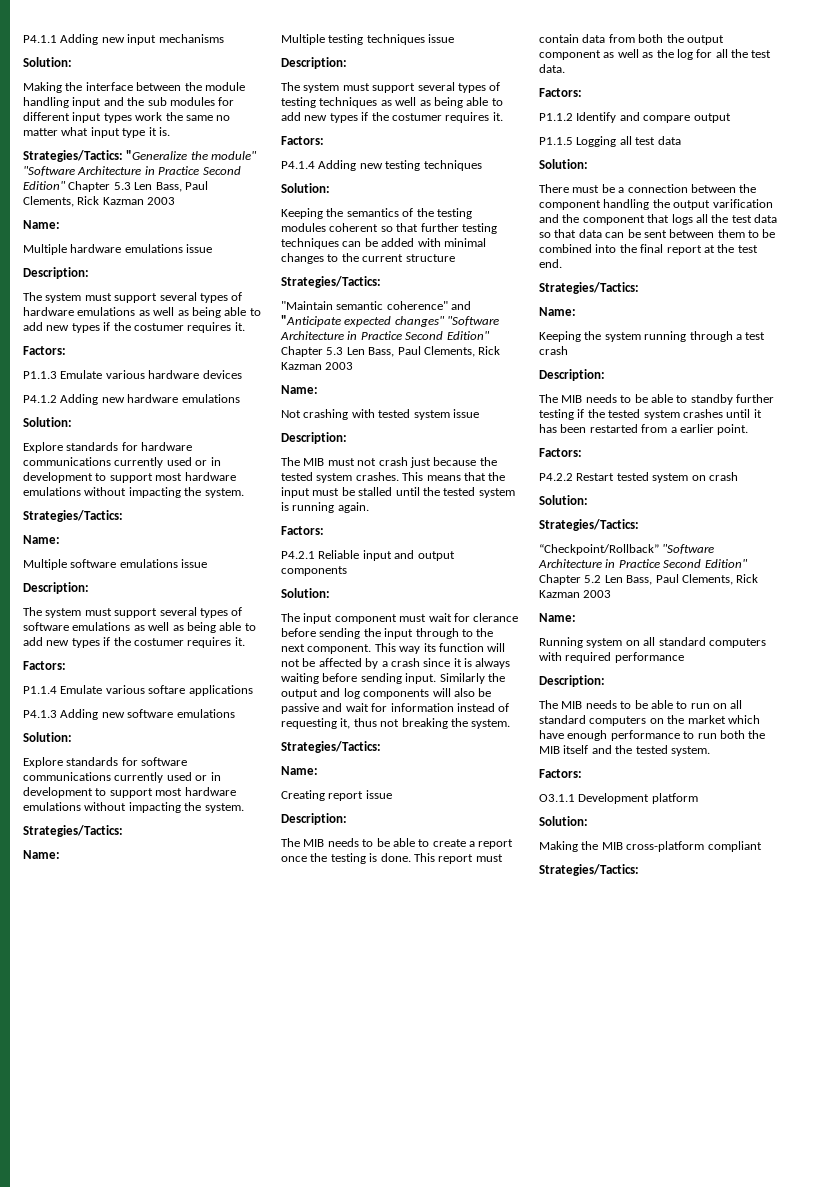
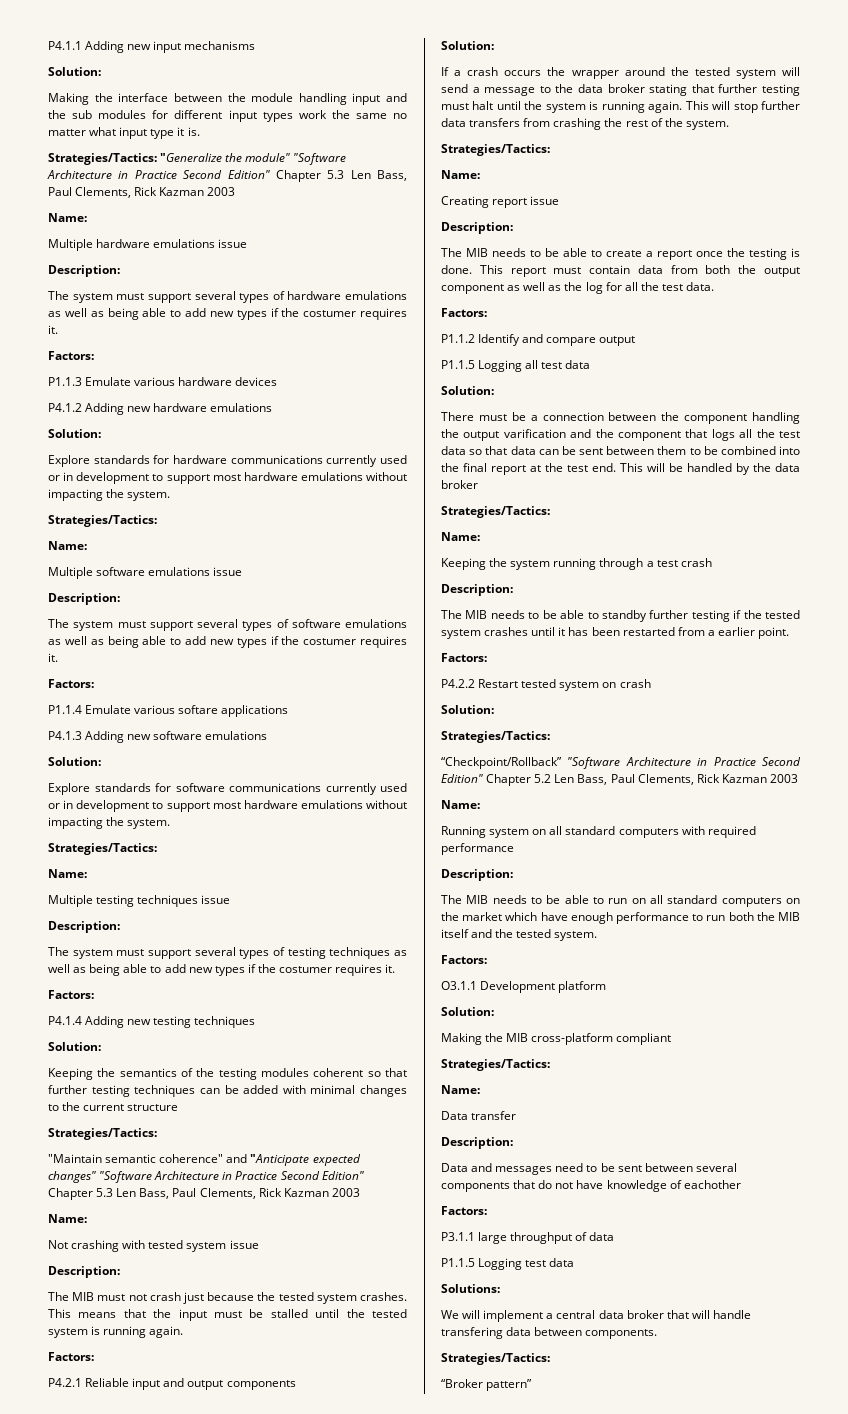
- The input component must wait for clerance before sending the input through to the next component. This way its function will not be affected by a crash since it is always waiting before sending input. Similarly the output and log components will also be passive and wait for information instead of requesting it, thus not breaking the system.
+ If a crash occurs the wrapper around the tested system will send a message to the data broker stating that further testing must halt until the system is running again. This will stop further data transfers from crashing the rest of the system.
+ This will be handled by the data broker
  Making the MIB cross-platform compliant
  Strategies/Tactics:
+ Name:
+ Data transfer
+ Description:
+ Data and messages need to be sent between several components that do not have knowledge of eachother
+ Factors:
+ P3.1.1 large throughput of data
+ P1.1.5 Logging test data
+ Solutions:
+ We will implement a central data broker that will handle transfering data between components.
+ Strategies/Tactics:
+ “Broker pattern”

